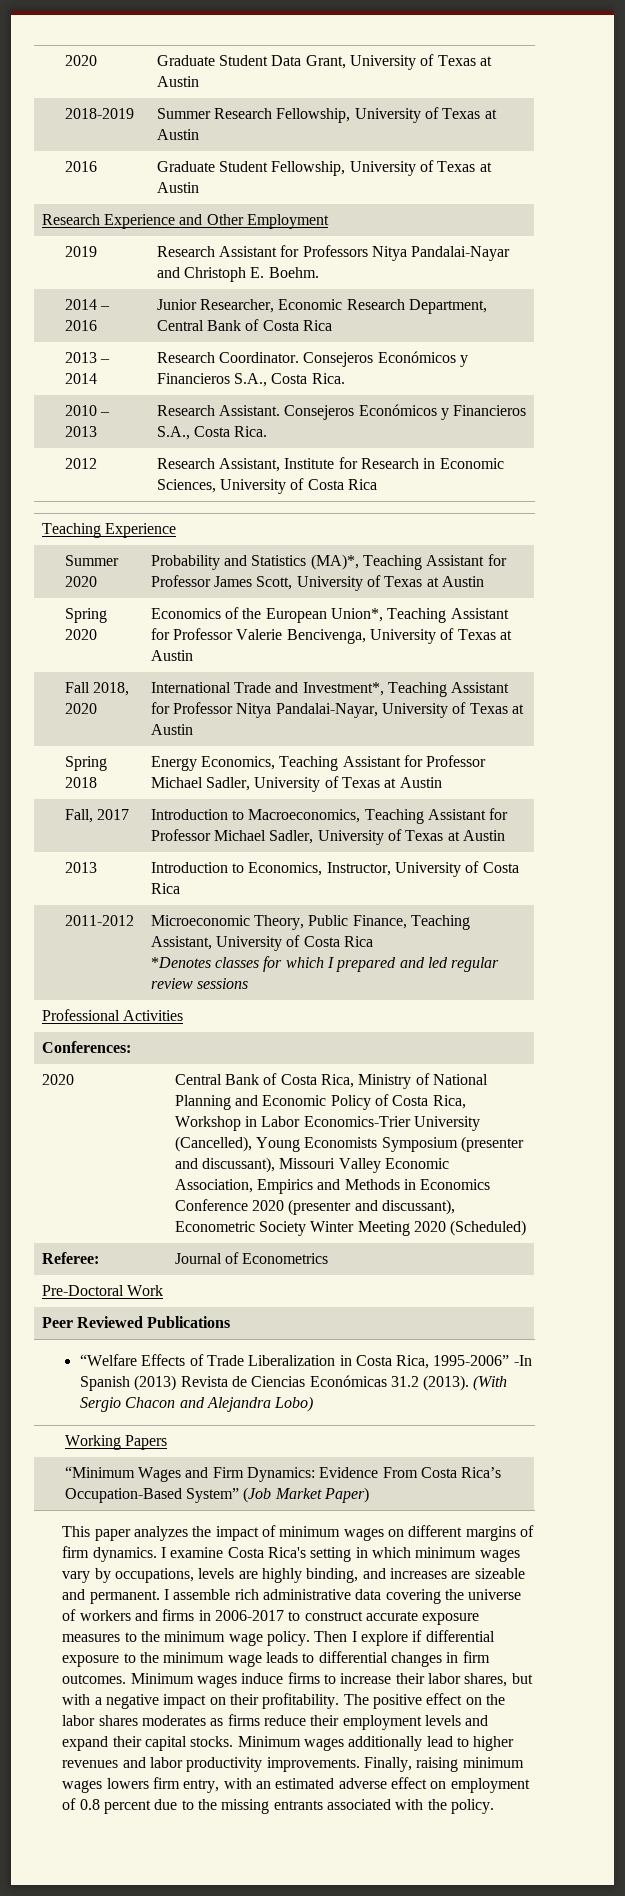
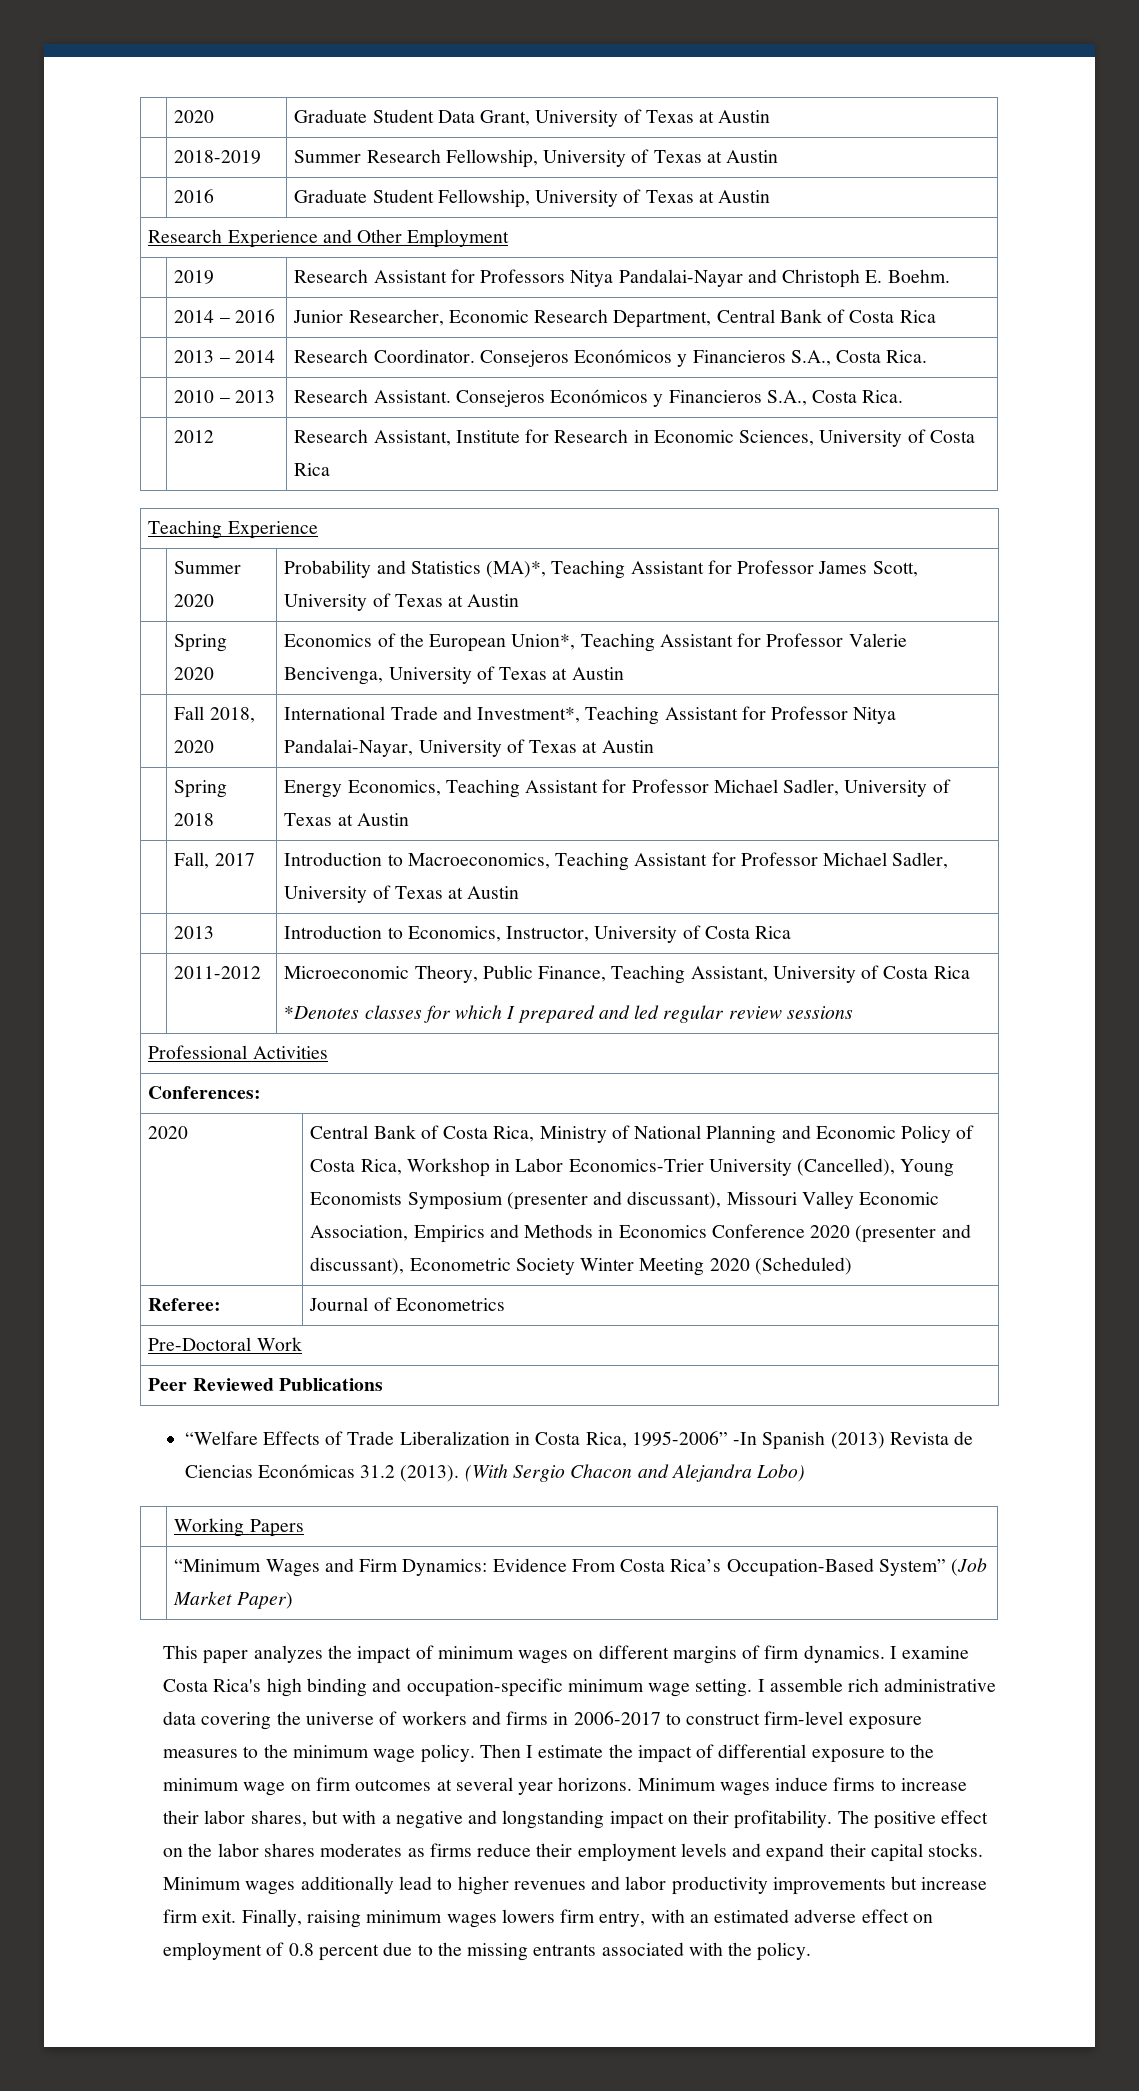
- I examine Costa Rica's setting in which minimum wages vary by occupations, levels are highly binding, and increases are sizeable and permanent.
+ I examine Costa Rica's high binding and occupation-specific minimum wage setting.
- I assemble rich administrative data covering the universe of workers and firms in 2006-2017 to construct accurate exposure measures to the minimum wage policy.
+ I assemble rich administrative data covering the universe of workers and firms in 2006-2017 to construct firm-level exposure measures to the minimum wage policy.
- Then I explore if differential exposure to the minimum wage leads to differential changes in firm outcomes.
+ Then I estimate the impact of differential exposure to the minimum wage on firm outcomes at several year horizons.
- Minimum wages induce firms to increase their labor shares, but with a negative impact on their profitability.
+ Minimum wages induce firms to increase their labor shares, but with a negative and longstanding impact on their profitability.
- Minimum wages additionally lead to higher revenues and labor productivity improvements.
+ Minimum wages additionally lead to higher revenues and labor productivity improvements but increase firm exit.

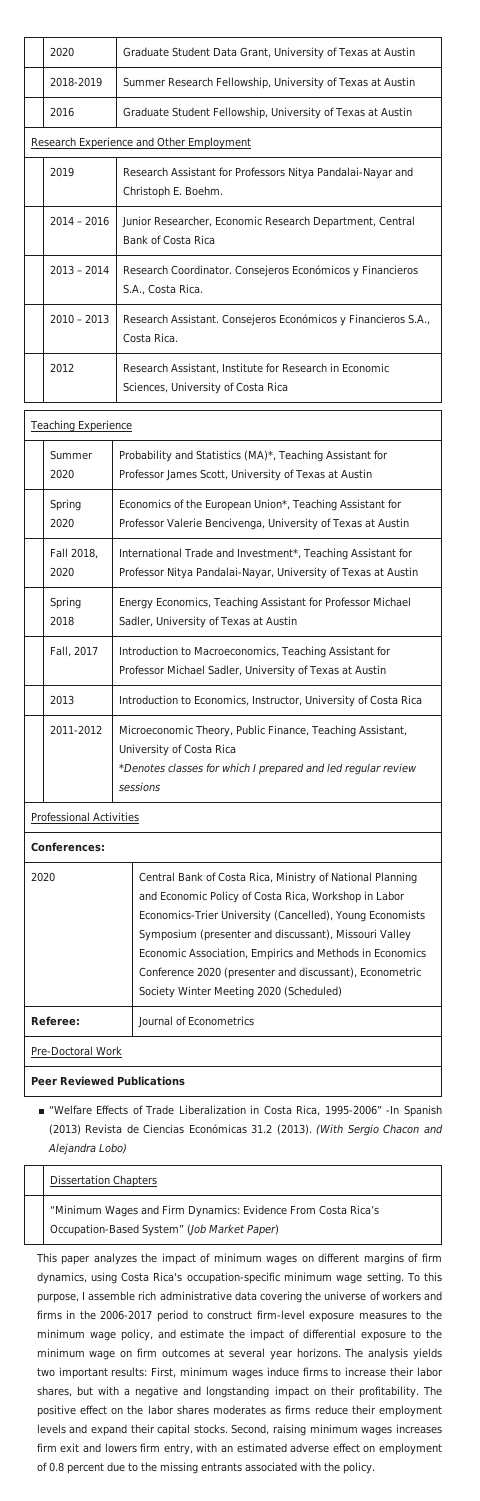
- | Working Papers
+ | Dissertation Chapters
- This paper analyzes the impact of minimum wages on different margins of firm dynamics. I examine Costa Rica's high binding and occupation-specific minimum wage setting.
+ This paper analyzes the impact of minimum wages on different margins of firm dynamics, using Costa Rica's occupation-specific minimum wage setting.
- I assemble rich administrative data covering the universe of workers and firms in 2006-2017 to construct firm-level exposure measures to the minimum wage policy. Then I estimate the impact of differential exposure to the minimum wage on firm outcomes at several year horizons.
+ To this purpose, I assemble rich administrative data covering the universe of workers and firms in the 2006-2017 period to construct firm-level exposure measures to the minimum wage policy, and estimate the impact of differential exposure to the minimum wage on firm outcomes at several year horizons.
- Minimum wages induce firms to increase their labor shares, but with a negative and longstanding impact on their profitability.
+ The analysis yields two important results: First, minimum wages induce firms to increase their labor shares, but with a negative and longstanding impact on their profitability.
- Minimum wages additionally lead to higher revenues and labor productivity improvements but increase firm exit. Finally, raising minimum wages lowers firm entry, with an estimated adverse effect on employment of 0.8 percent due to the missing entrants associated with the policy.
+ Second, raising minimum wages increases firm exit and lowers firm entry, with an estimated adverse effect on employment of 0.8 percent due to the missing entrants associated with the policy.

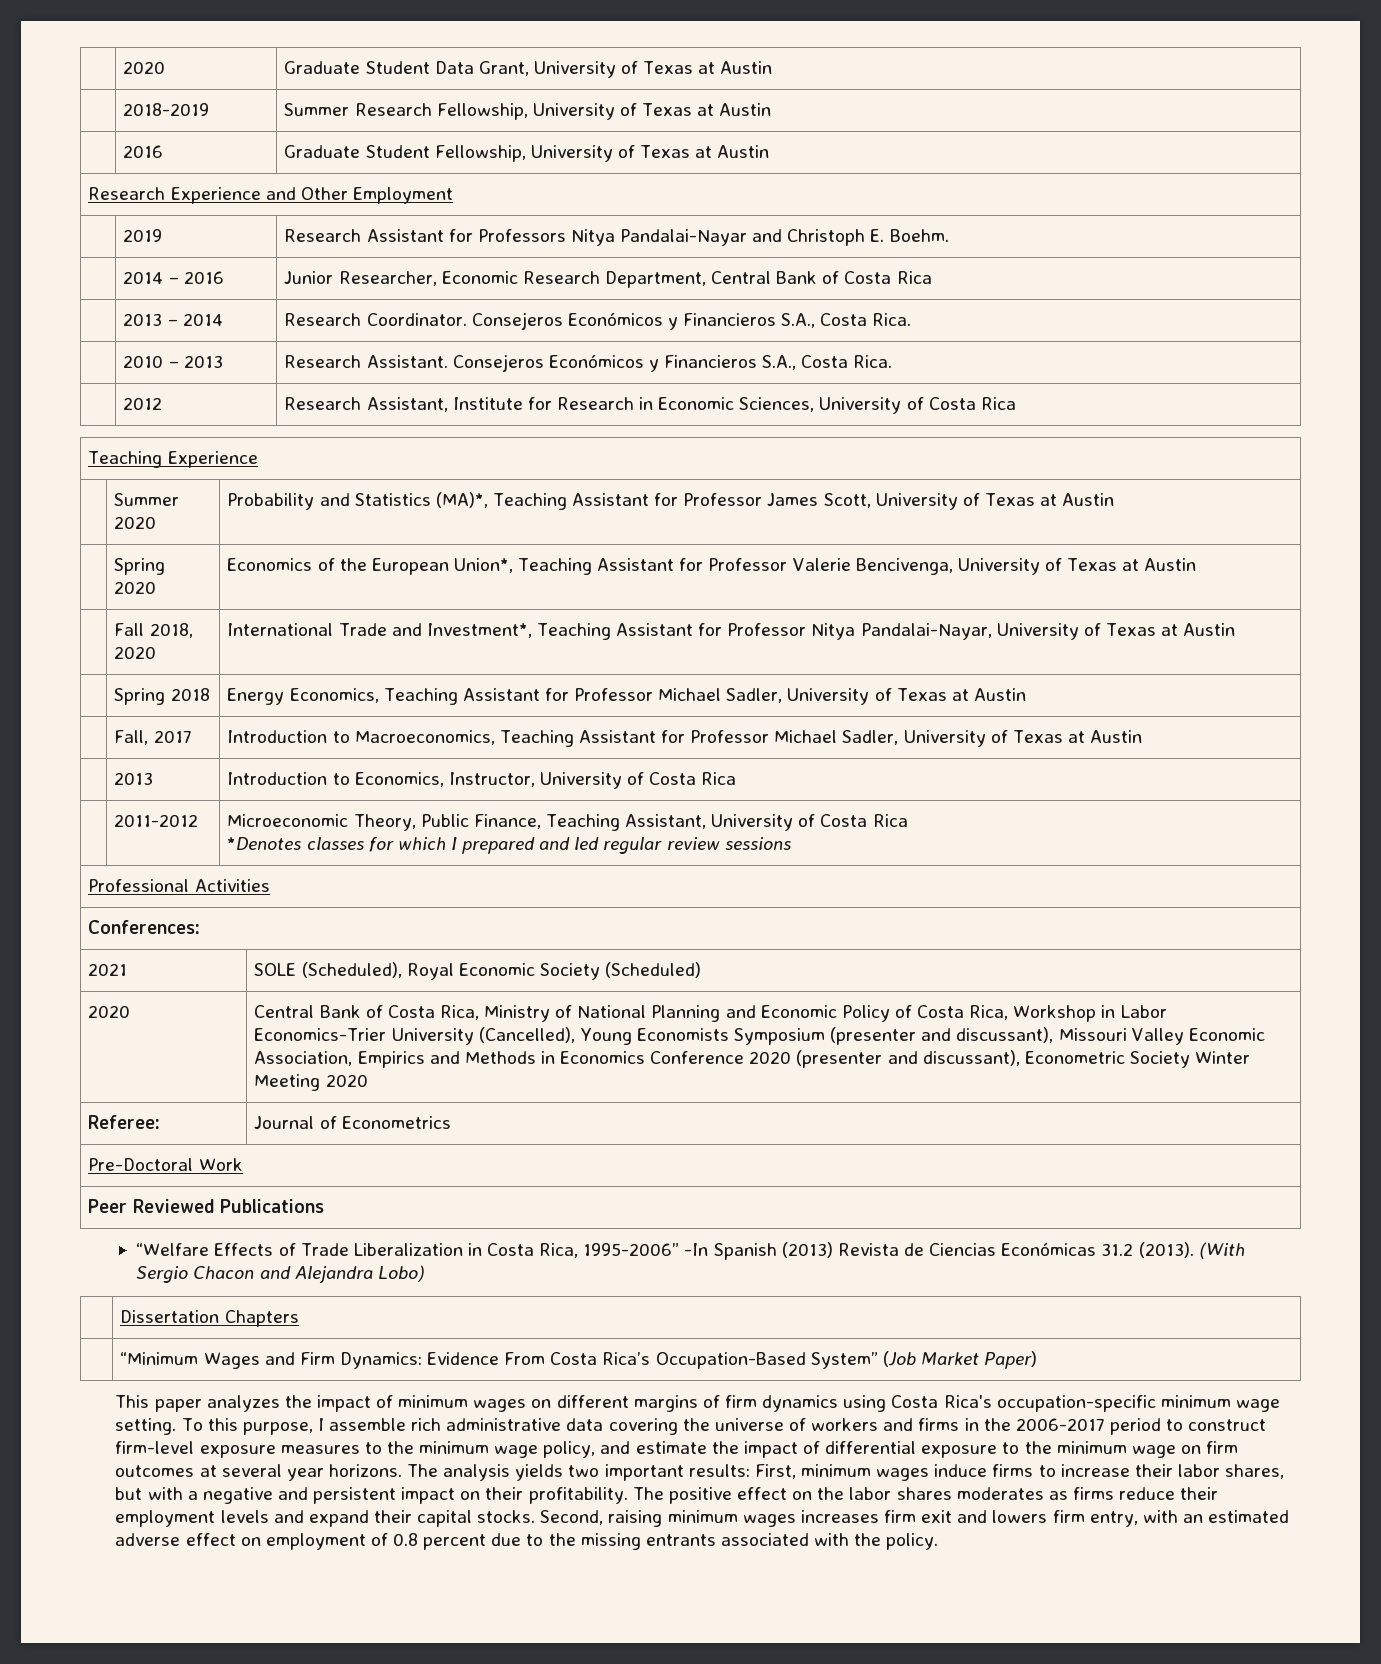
+ 2021 | SOLE (Scheduled), Royal Economic Society (Scheduled)
- Central Bank of Costa Rica, Ministry of National Planning and Economic Policy of Costa Rica, Workshop in Labor Economics-Trier University (Cancelled), Young Economists Symposium (presenter and discussant), Missouri Valley Economic Association, Empirics and Methods in Economics Conference 2020 (presenter and discussant), Econometric Society Winter Meeting 2020 (Scheduled)
+ Central Bank of Costa Rica, Ministry of National Planning and Economic Policy of Costa Rica, Workshop in Labor Economics-Trier University (Cancelled), Young Economists Symposium (presenter and discussant), Missouri Valley Economic Association, Empirics and Methods in Economics Conference 2020 (presenter and discussant), Econometric Society Winter Meeting 2020
- This paper analyzes the impact of minimum wages on different margins of firm dynamics, using Costa Rica's occupation-specific minimum wage setting.
+ This paper analyzes the impact of minimum wages on different margins of firm dynamics using Costa Rica's occupation-specific minimum wage setting.
- The analysis yields two important results: First, minimum wages induce firms to increase their labor shares, but with a negative and longstanding impact on their profitability.
+ The analysis yields two important results: First, minimum wages induce firms to increase their labor shares, but with a negative and persistent impact on their profitability.

